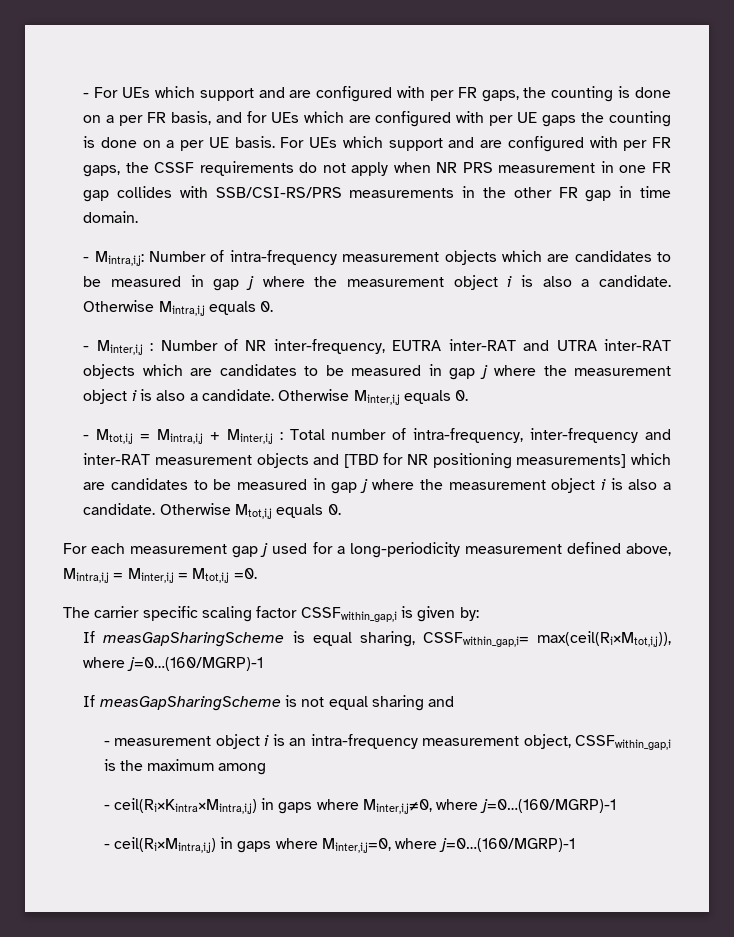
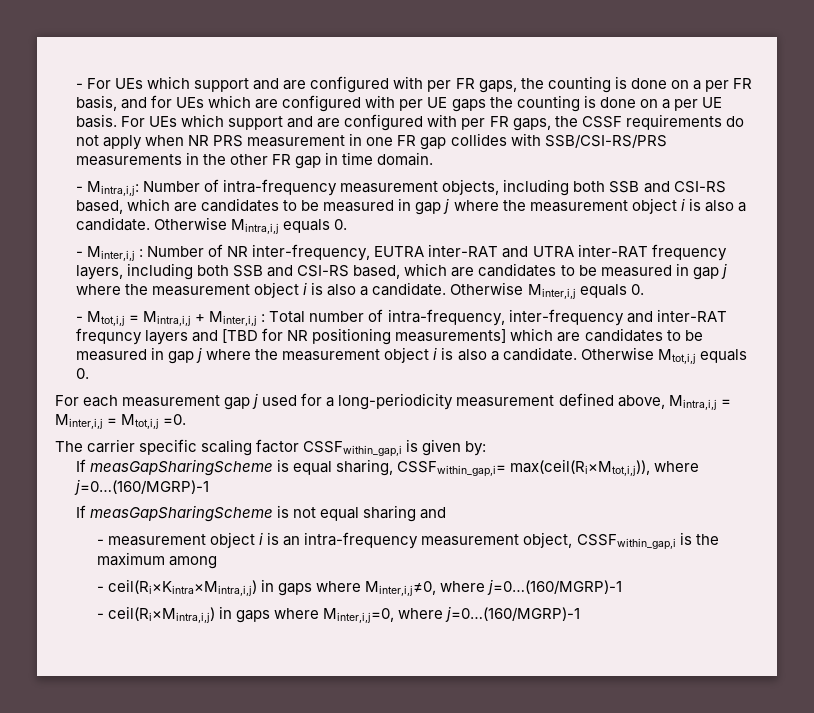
- - Mintra,i,j: Number of intra-frequency measurement objects which are candidates to be measured in gap j where the measurement object i is also a candidate.
+ - Mintra,i,j: Number of intra-frequency measurement objects, including both SSB and CSI-RS based, which are candidates to be measured in gap j where the measurement object i is also a candidate.
- - Minter,i,j : Number of NR inter-frequency, EUTRA inter-RAT and UTRA inter-RAT objects which are candidates to be measured in gap j where the measurement object i is also a candidate.
+ - Minter,i,j : Number of NR inter-frequency, EUTRA inter-RAT and UTRA inter-RAT frequency layers, including both SSB and CSI-RS based, which are candidates to be measured in gap j where the measurement object i is also a candidate.
- - Mtot,i,j = Mintra,i,j + Minter,i,j : Total number of intra-frequency, inter-frequency and inter-RAT measurement objects and [TBD for NR positioning measurements] which are candidates to be measured in gap j where the measurement object i is also a candidate.
+ - Mtot,i,j = Mintra,i,j + Minter,i,j : Total number of intra-frequency, inter-frequency and inter-RAT frequncy layers and [TBD for NR positioning measurements] which are candidates to be measured in gap j where the measurement object i is also a candidate.

